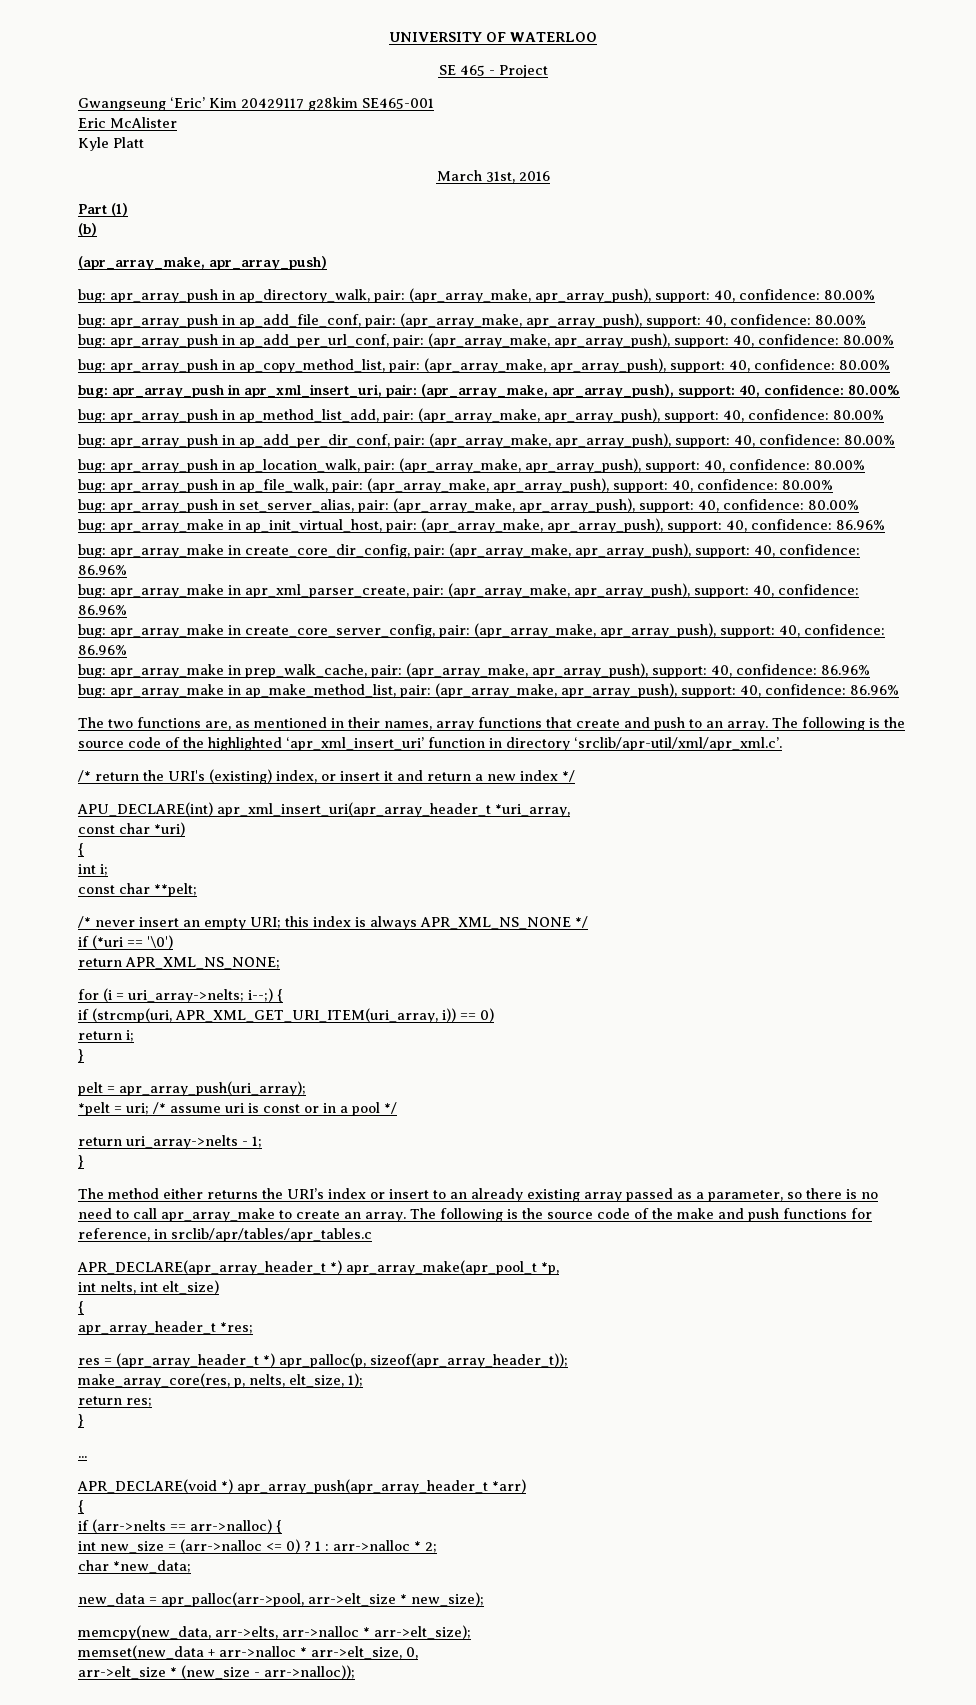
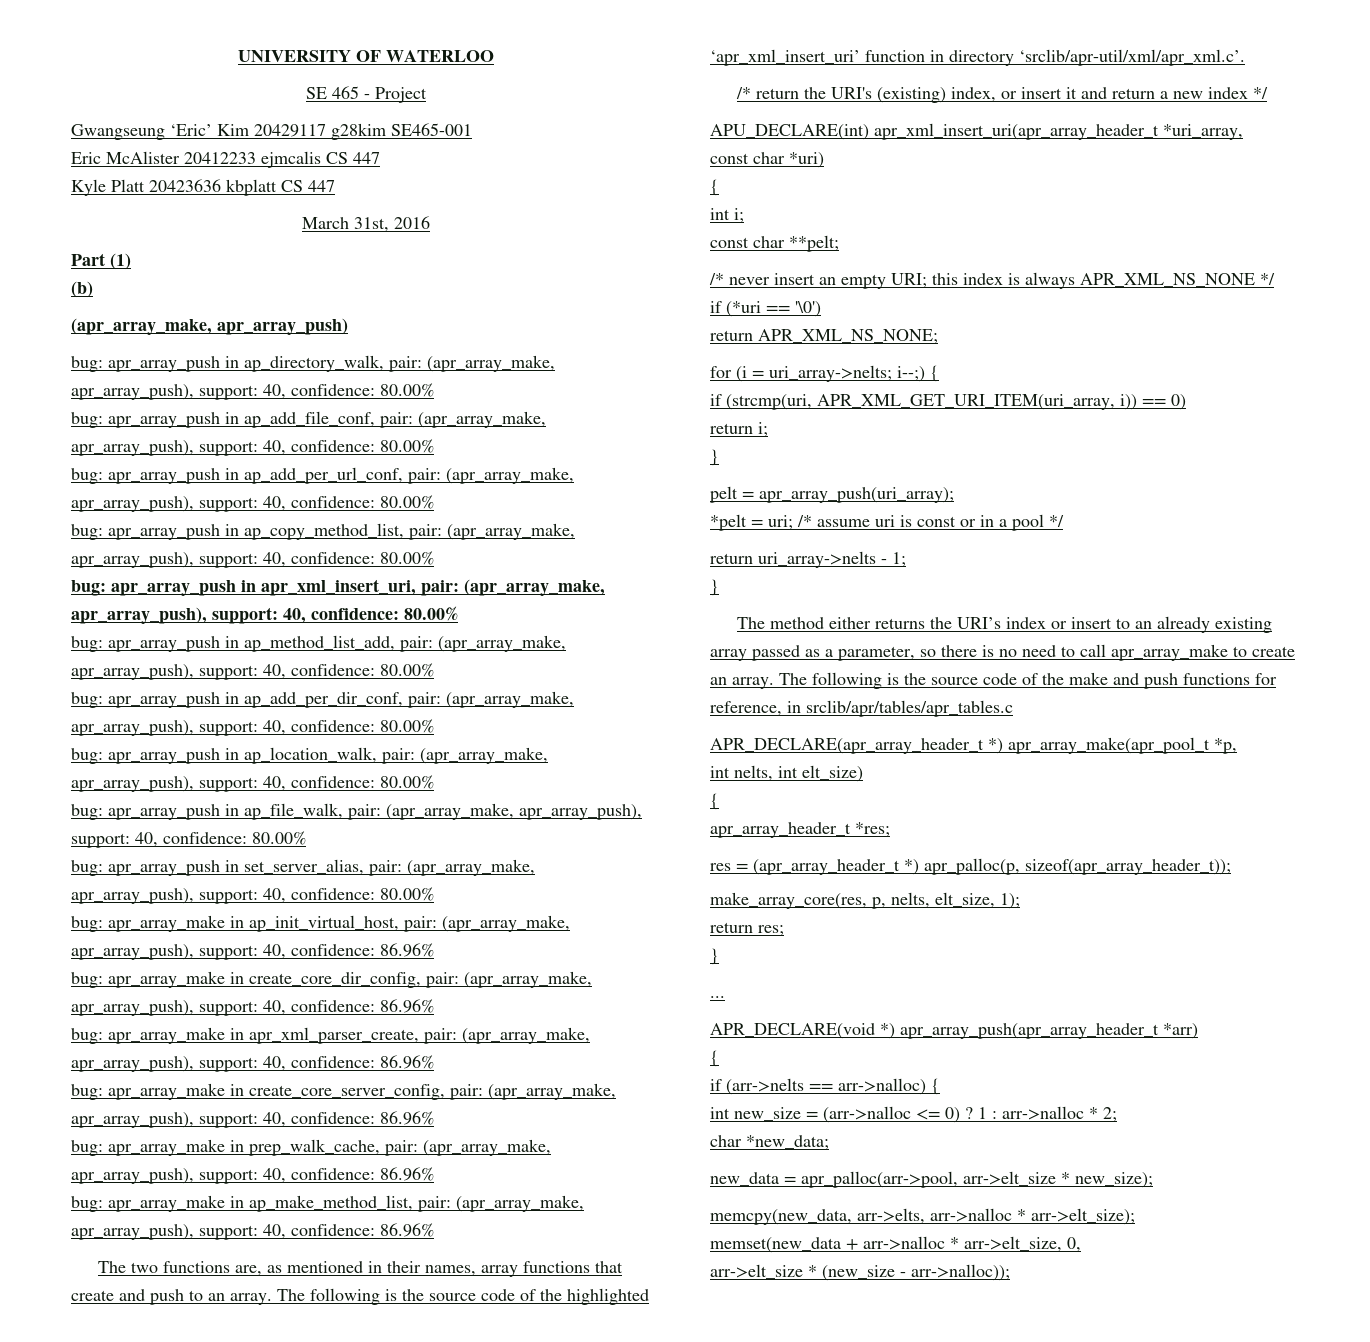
- Eric McAlister
- Kyle Platt
+ Eric McAlister 20412233 ejmcalis CS 447
+ Kyle Platt 20423636 kbplatt CS 447

